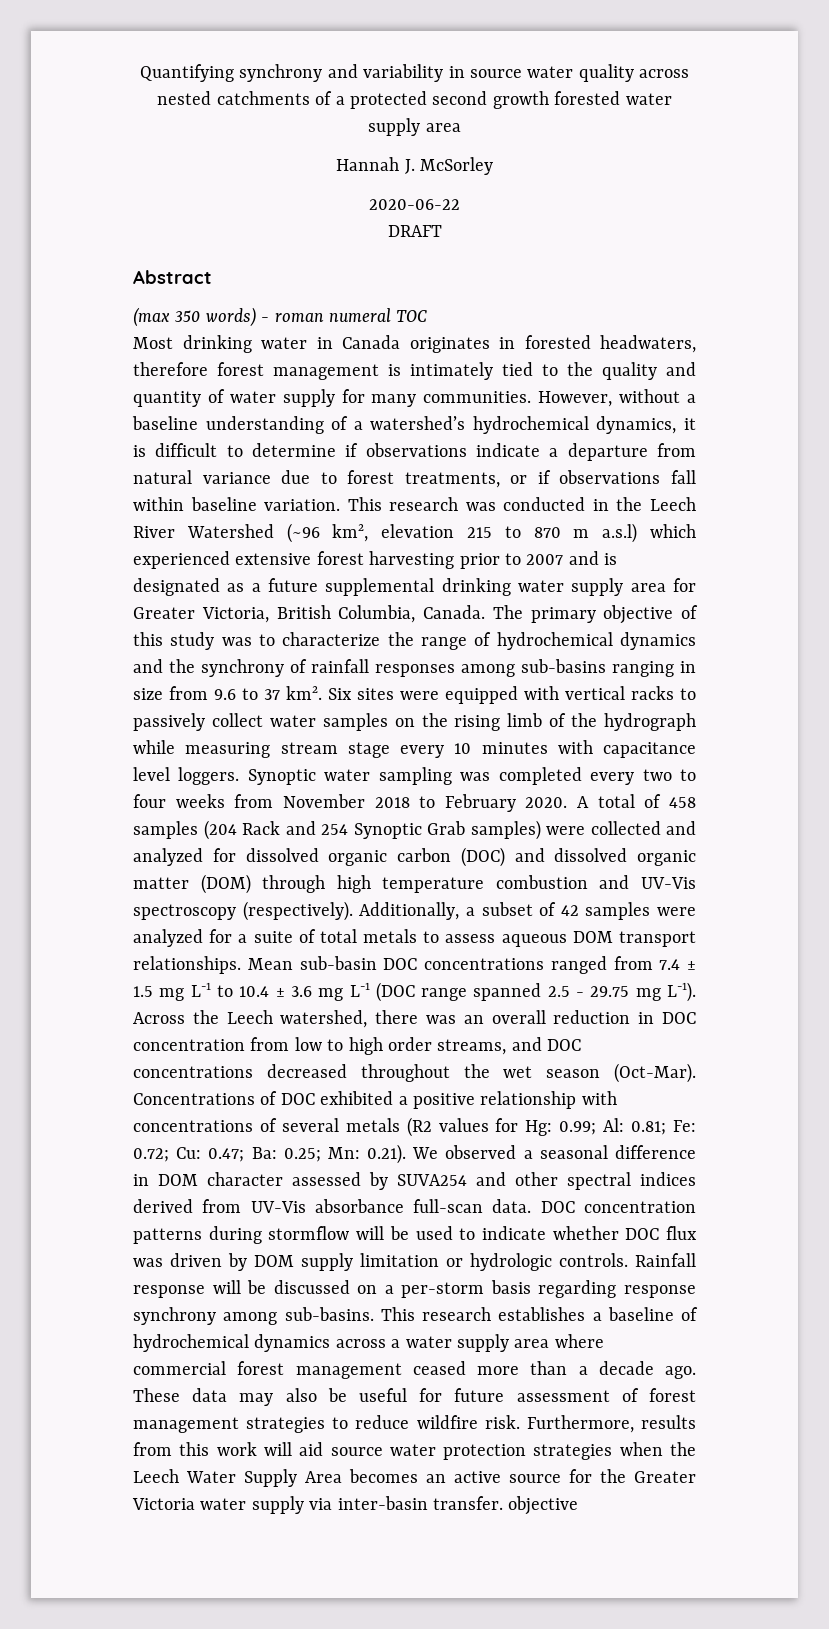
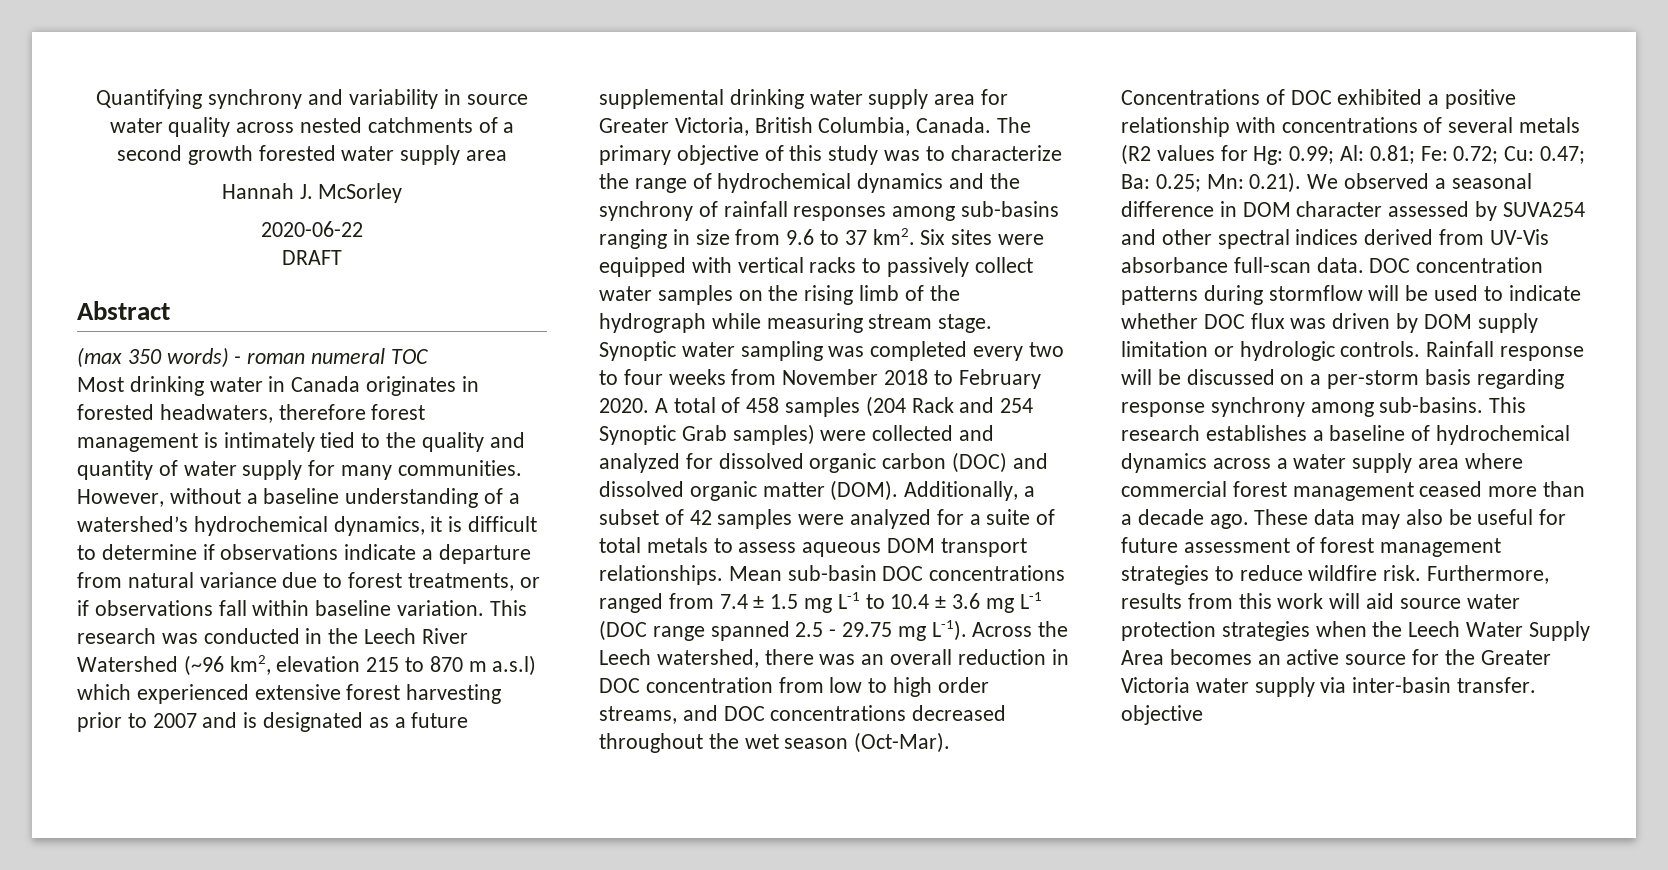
- Quantifying synchrony and variability in source water quality across nested catchments of a protected second growth forested water supply area
+ Quantifying synchrony and variability in source water quality across nested catchments of a second growth forested water supply area
- Six sites were equipped with vertical racks to passively collect water samples on the rising limb of the hydrograph while measuring stream stage every 10 minutes with capacitance level loggers.
+ Six sites were equipped with vertical racks to passively collect water samples on the rising limb of the hydrograph while measuring stream stage.
- A total of 458 samples (204 Rack and 254 Synoptic Grab samples) were collected and analyzed for dissolved organic carbon (DOC) and dissolved organic matter (DOM) through high temperature combustion and UV-Vis spectroscopy (respectively).
+ A total of 458 samples (204 Rack and 254 Synoptic Grab samples) were collected and analyzed for dissolved organic carbon (DOC) and dissolved organic matter (DOM).

